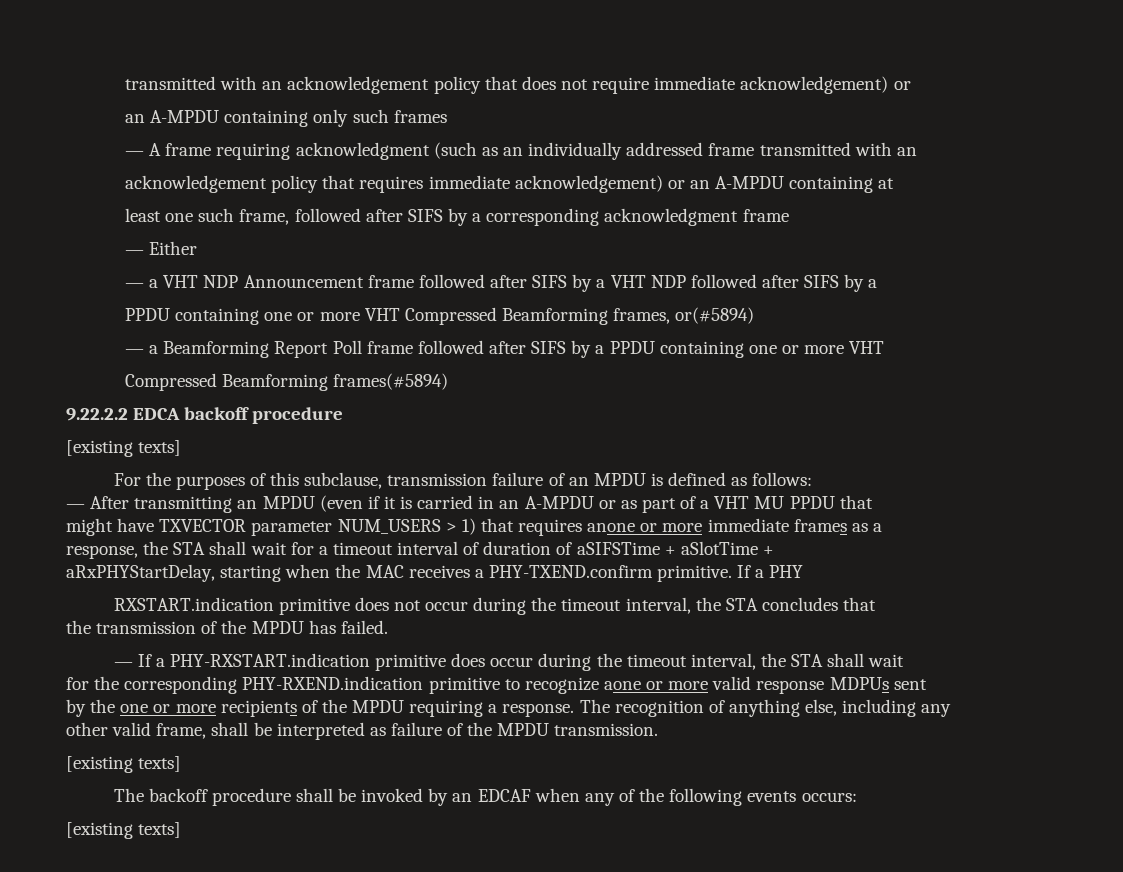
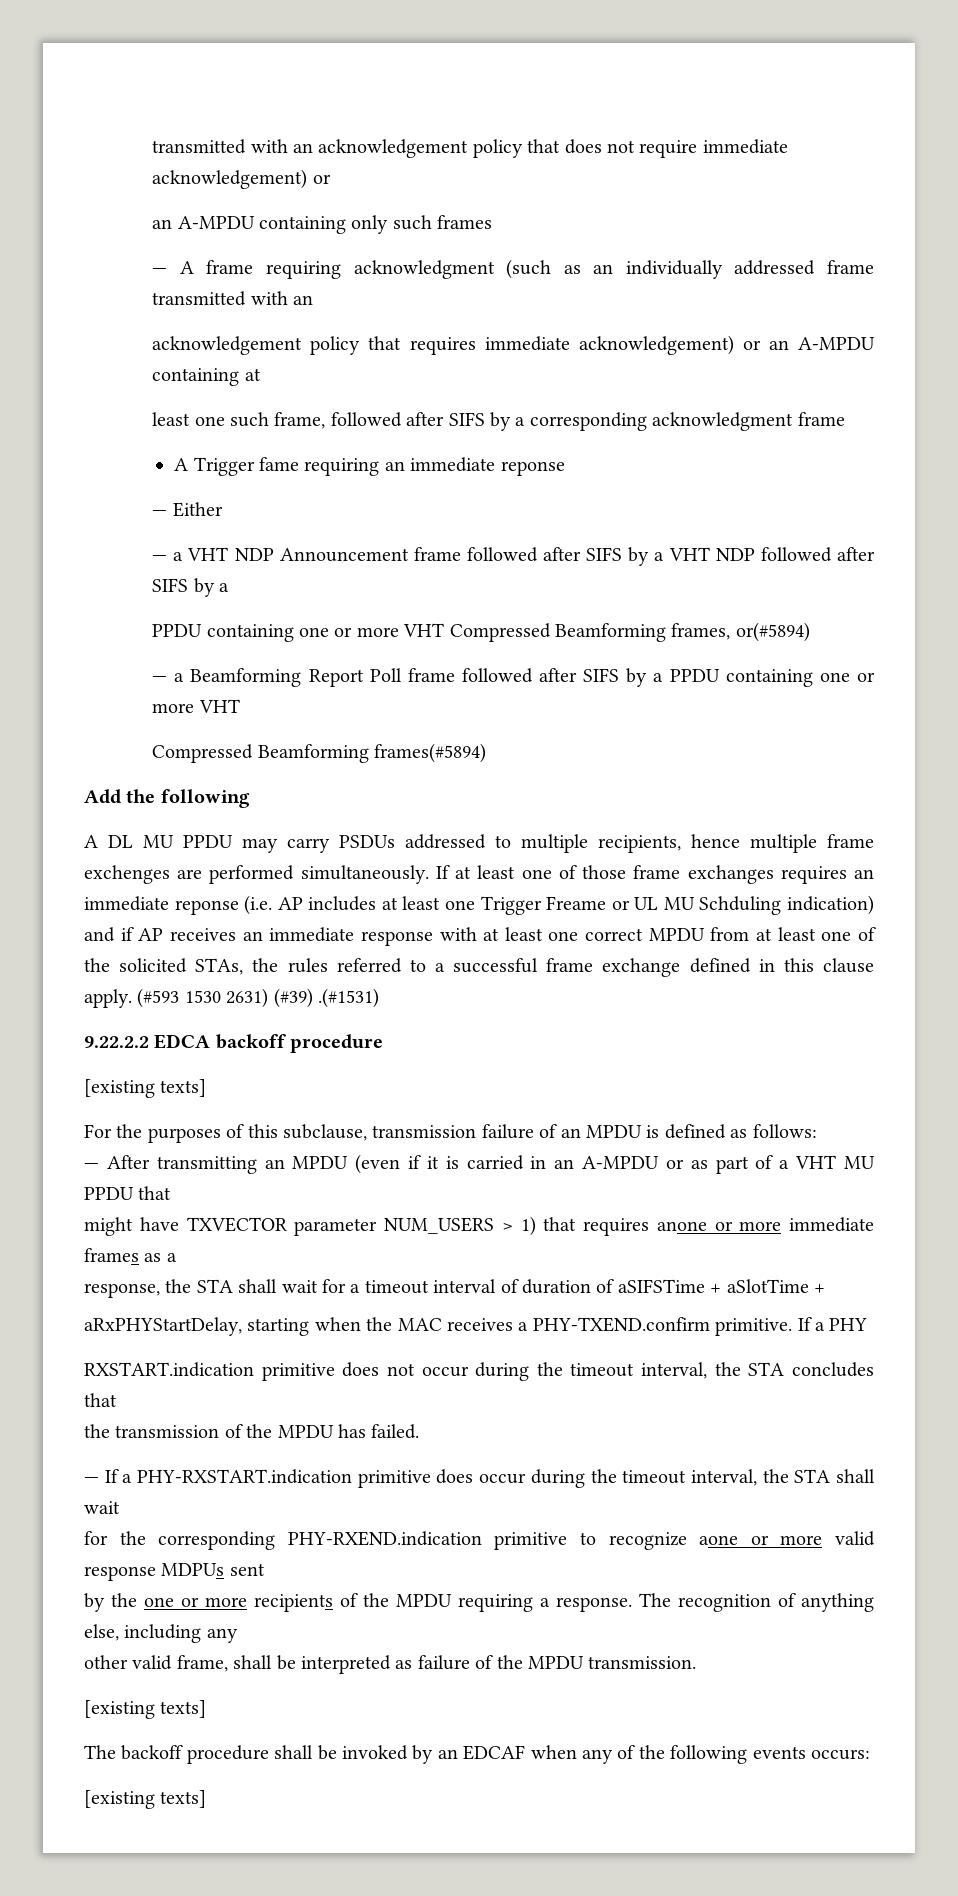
+ A Trigger fame requiring an immediate reponse
+ Add the following
+ A DL MU PPDU may carry PSDUs addressed to multiple recipients, hence multiple frame exchenges are performed simultaneously. If at least one of those frame exchanges requires an immediate reponse (i.e. AP includes at least one Trigger Freame or UL MU Schduling indication) and if AP receives an immediate response with at least one correct MPDU from at least one of the solicited STAs, the rules referred to a successful frame exchange defined in this clause apply. (#593 1530 2631) (#39) .(#1531)

